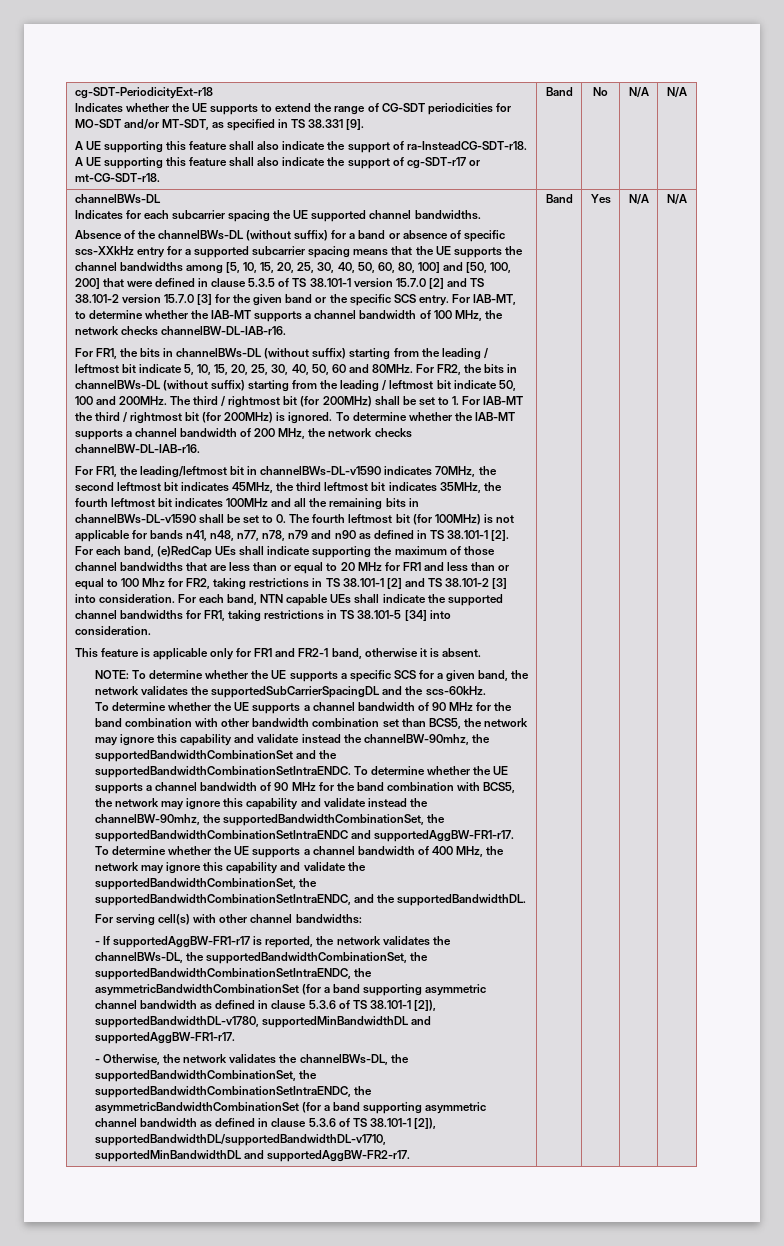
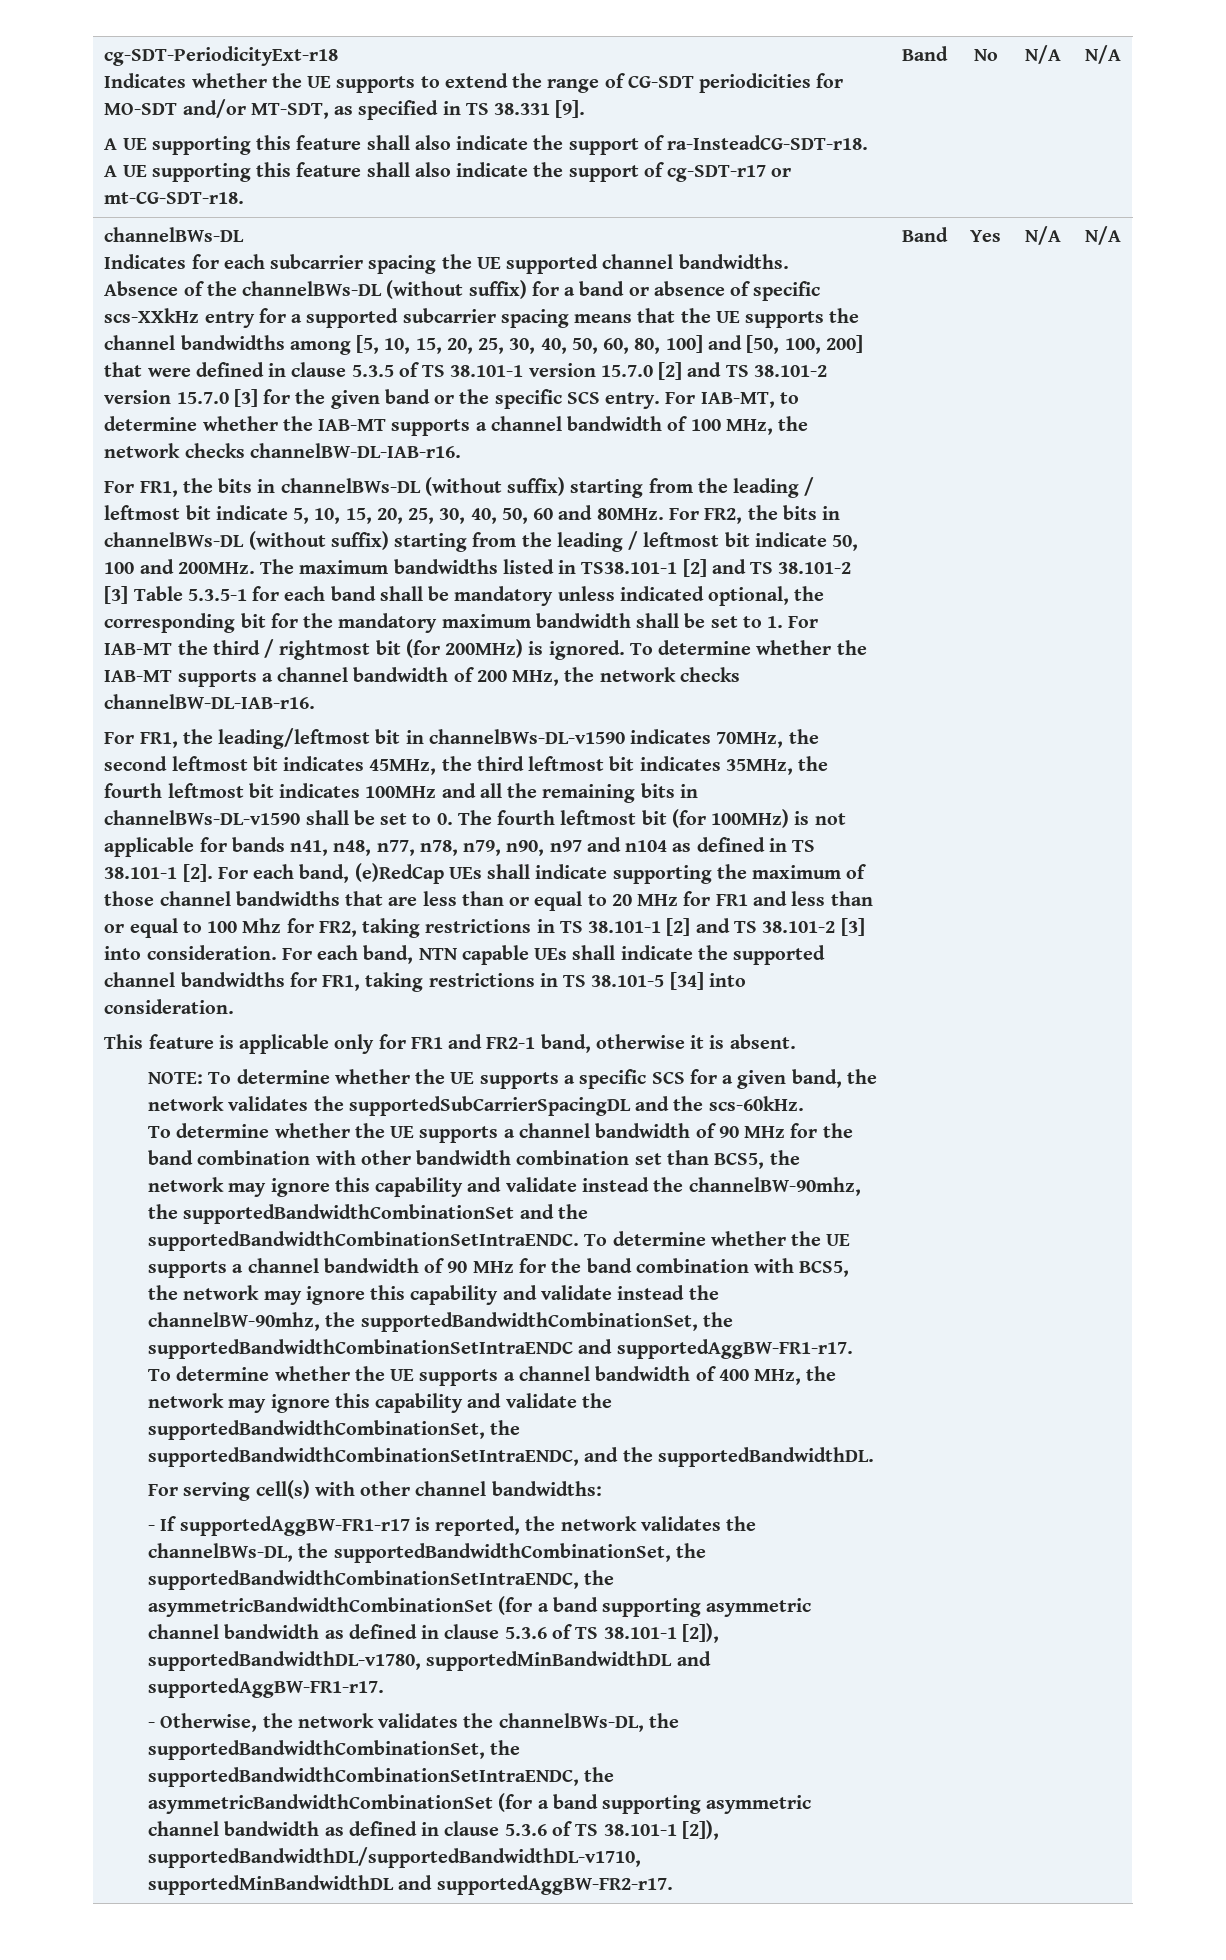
- The third / rightmost bit (for 200MHz) shall be set to 1. For IAB-MT the third / rightmost bit (for 200MHz) is ignored.
+ The maximum bandwidths listed in TS38.101-1 [2] and TS 38.101-2 [3] Table 5.3.5-1 for each band shall be mandatory unless indicated optional, the corresponding bit for the mandatory maximum bandwidth shall be set to 1. For IAB-MT the third / rightmost bit (for 200MHz) is ignored.
- For FR1, the leading/leftmost bit in channelBWs-DL-v1590 indicates 70MHz, the second leftmost bit indicates 45MHz, the third leftmost bit indicates 35MHz, the fourth leftmost bit indicates 100MHz and all the remaining bits in channelBWs-DL-v1590 shall be set to 0. The fourth leftmost bit (for 100MHz) is not applicable for bands n41, n48, n77, n78, n79 and n90 as defined in TS 38.101-1 [2].
+ For FR1, the leading/leftmost bit in channelBWs-DL-v1590 indicates 70MHz, the second leftmost bit indicates 45MHz, the third leftmost bit indicates 35MHz, the fourth leftmost bit indicates 100MHz and all the remaining bits in channelBWs-DL-v1590 shall be set to 0. The fourth leftmost bit (for 100MHz) is not applicable for bands n41, n48, n77, n78, n79, n90, n97 and n104 as defined in TS 38.101-1 [2].

